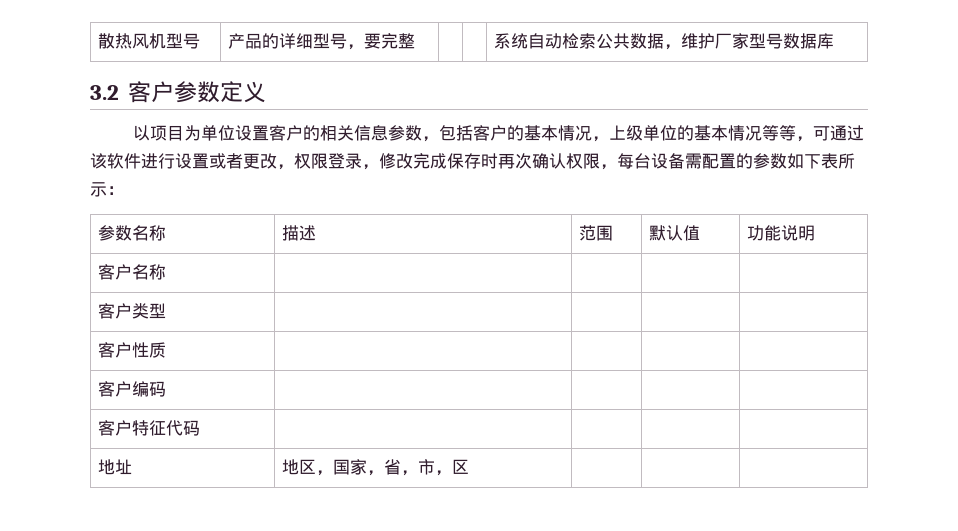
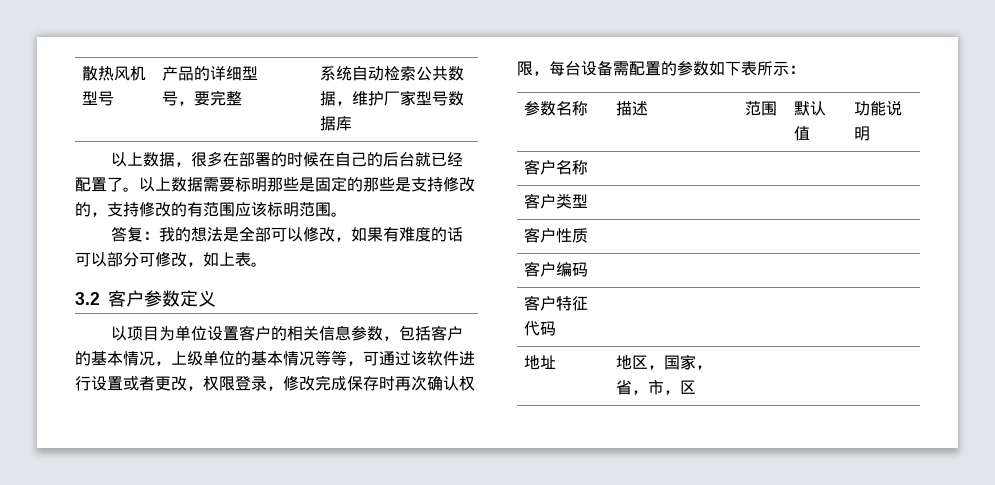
+ 以上数据，很多在部署的时候在自己的后台就已经配置了。以上数据需要标明那些是固定的那些是支持修改的，支持修改的有范围应该标明范围。
+ 答复：我的想法是全部可以修改，如果有难度的话可以部分可修改，如上表。

